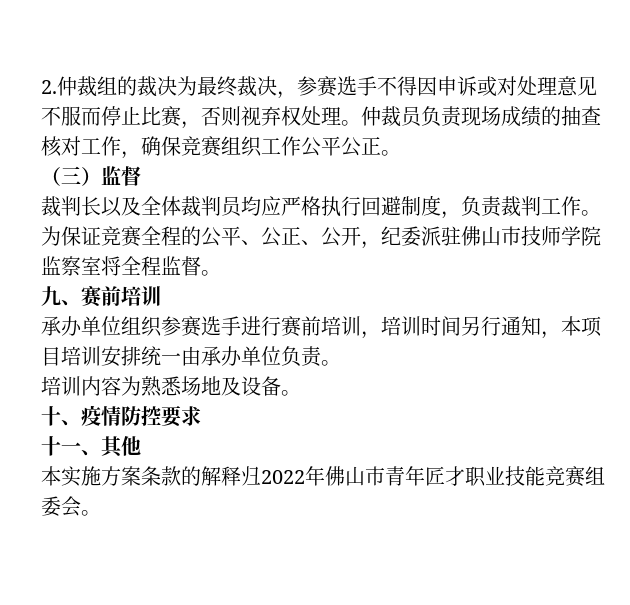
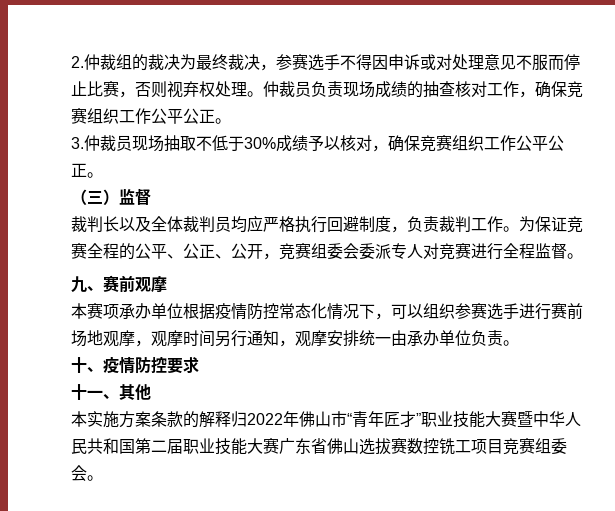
+ 3.仲裁员现场抽取不低于30%成绩予以核对，确保竞赛组织工作公平公正。
- 为保证竞赛全程的公平、公正、公开，纪委派驻佛山市技师学院监察室将全程监督。
+ 为保证竞赛全程的公平、公正、公开，竞赛组委会委派专人对竞赛进行全程监督。
- 九、赛前培训
- 承办单位组织参赛选手进行赛前培训，培训时间另行通知，本项目培训安排统一由承办单位负责。
+ 九、赛前观摩
+ 本赛项承办单位根据疫情防控常态化情况下，可以组织参赛选手进行赛前场地观摩，观摩时间另行通知，观摩安排统一由承办单位负责。
- 培训内容为熟悉场地及设备。
- 本实施方案条款的解释归2022年佛山市青年匠才职业技能竞赛组委会。
+ 本实施方案条款的解释归2022年佛山市“青年匠才”职业技能大赛暨中华人民共和国第二届职业技能大赛广东省佛山选拔赛数控铣工项目竞赛组委会。

